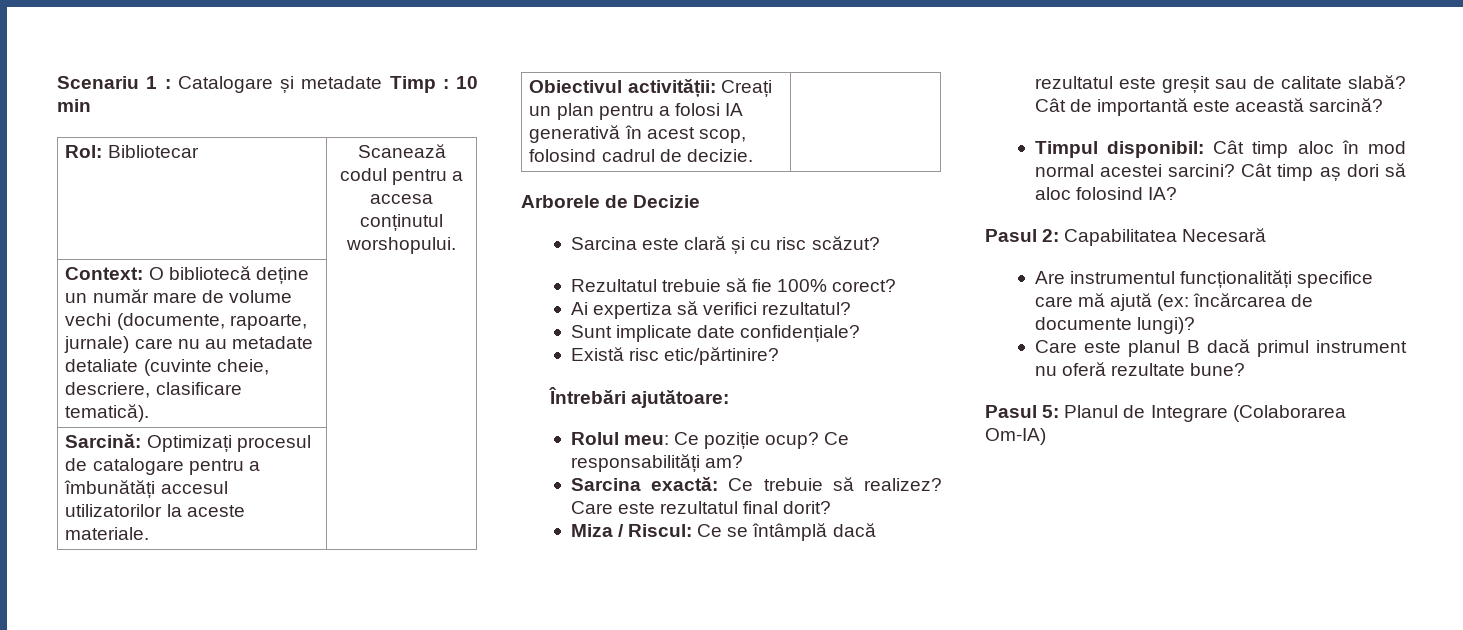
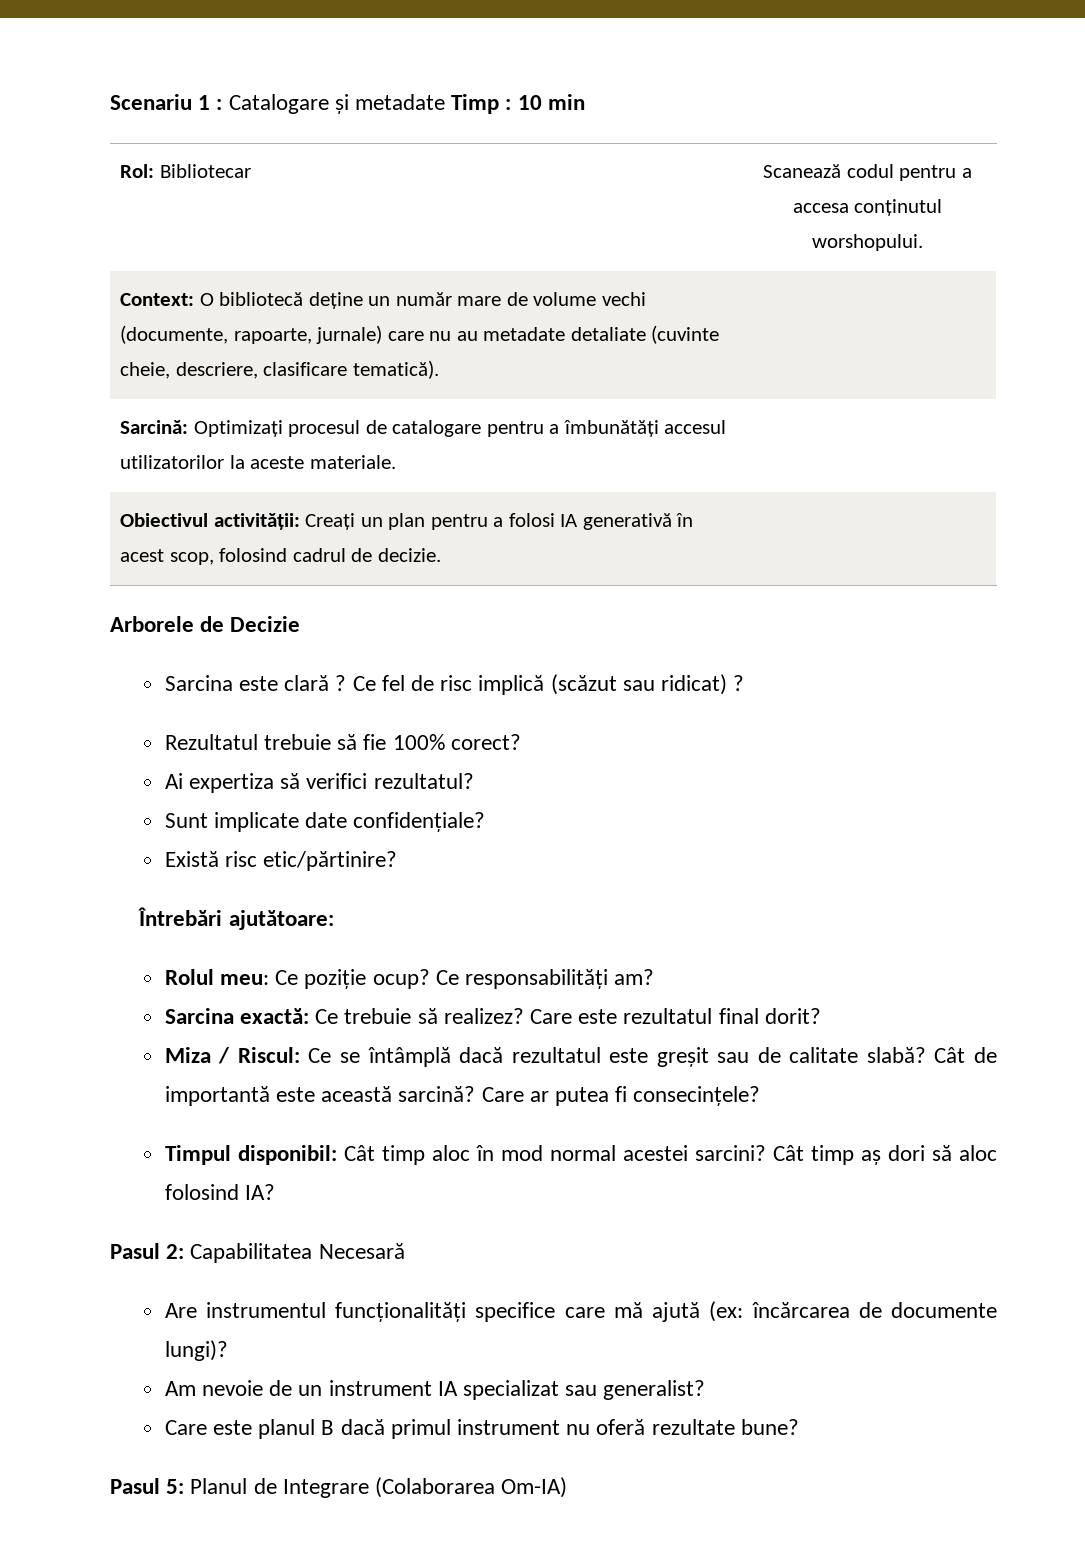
- Sarcina este clară și cu risc scăzut?
+ Sarcina este clară ? Ce fel de risc implică (scăzut sau ridicat) ?
+ Care ar putea fi consecințele?
+ Am nevoie de un instrument IA specializat sau generalist?

